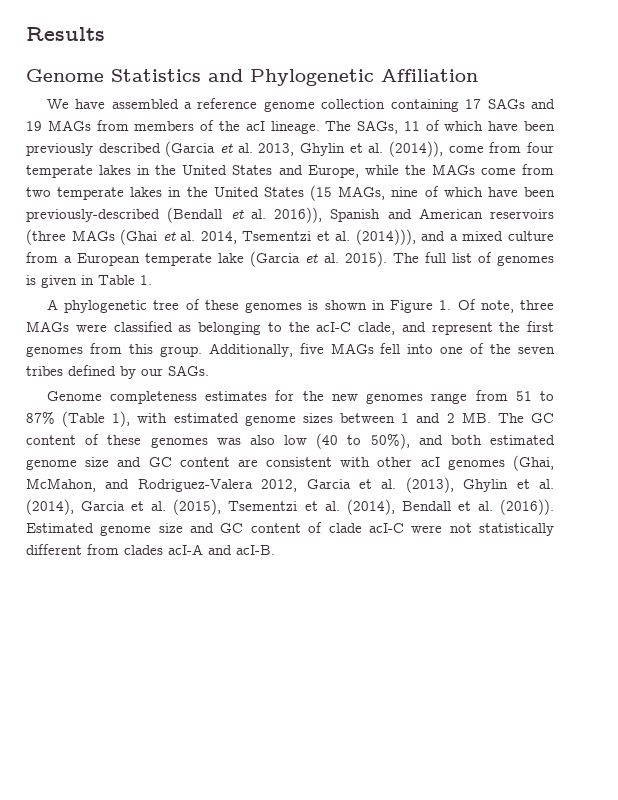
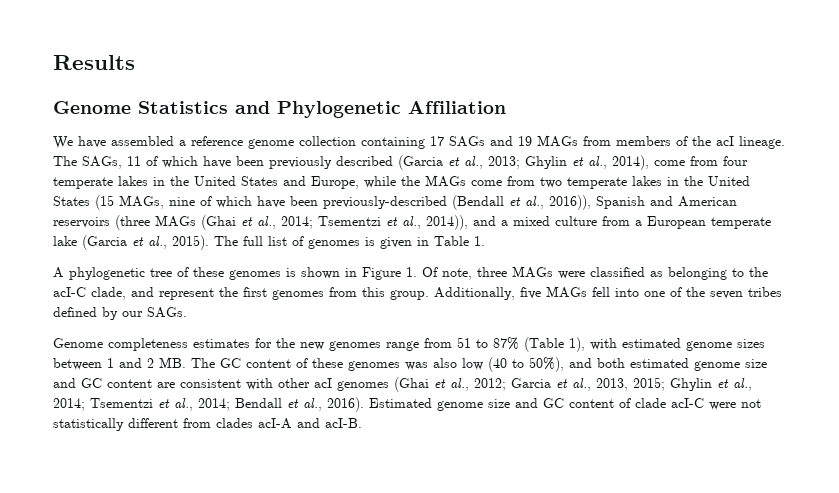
- The SAGs, 11 of which have been previously described (Garcia et al. 2013, Ghylin et al. (2014)), come from four temperate lakes in the United States and Europe, while the MAGs come from two temperate lakes in the United States (15 MAGs, nine of which have been previously-described (Bendall et al. 2016)), Spanish and American reservoirs (three MAGs (Ghai et al. 2014, Tsementzi et al. (2014))), and a mixed culture from a European temperate lake (Garcia et al. 2015).
+ The SAGs, 11 of which have been previously described (Garcia et al., 2013; Ghylin et al., 2014), come from four temperate lakes in the United States and Europe, while the MAGs come from two temperate lakes in the United States (15 MAGs, nine of which have been previously-described (Bendall et al., 2016)), Spanish and American reservoirs (three MAGs (Ghai et al., 2014; Tsementzi et al., 2014)), and a mixed culture from a European temperate lake (Garcia et al., 2015).
- Genome completeness estimates for the new genomes range from 51 to 87% (Table 1), with estimated genome sizes between 1 and 2 MB. The GC content of these genomes was also low (40 to 50%), and both estimated genome size and GC content are consistent with other acI genomes (Ghai, McMahon, and Rodriguez-Valera 2012, Garcia et al. (2013), Ghylin et al. (2014), Garcia et al. (2015), Tsementzi et al. (2014), Bendall et al. (2016)).
+ Genome completeness estimates for the new genomes range from 51 to 87% (Table 1), with estimated genome sizes between 1 and 2 MB. The GC content of these genomes was also low (40 to 50%), and both estimated genome size and GC content are consistent with other acI genomes (Ghai et al., 2012; Garcia et al., 2013, 2015; Ghylin et al., 2014; Tsementzi et al., 2014; Bendall et al., 2016).

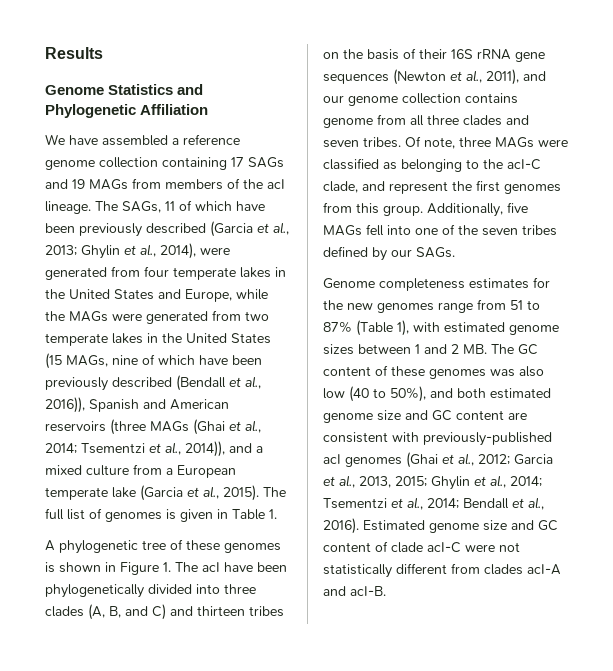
- Ghylin et al., 2014), come from four temperate lakes in the United States and Europe, while the MAGs come from two temperate lakes in the United States (15 MAGs, nine of which have been previously-described (Bendall et al., 2016)), Spanish and American reservoirs (three MAGs (Ghai et al., 2014;
+ Ghylin et al., 2014), were generated from four temperate lakes in the United States and Europe, while the MAGs were generated from two temperate lakes in the United States (15 MAGs, nine of which have been previously described (Bendall et al., 2016)), Spanish and American reservoirs (three MAGs (Ghai et al., 2014;
- A phylogenetic tree of these genomes is shown in Figure 1. Of note, three MAGs were classified as belonging to the acI-C clade, and represent the first genomes from this group.
+ A phylogenetic tree of these genomes is shown in Figure 1. The acI have been phylogenetically divided into three clades (A, B, and C) and thirteen tribes on the basis of their 16S rRNA gene sequences (Newton et al., 2011), and our genome collection contains genome from all three clades and seven tribes. Of note, three MAGs were classified as belonging to the acI-C clade, and represent the first genomes from this group.
- Genome completeness estimates for the new genomes range from 51 to 87% (Table 1), with estimated genome sizes between 1 and 2 MB. The GC content of these genomes was also low (40 to 50%), and both estimated genome size and GC content are consistent with other acI genomes (Ghai et al., 2012;
+ Genome completeness estimates for the new genomes range from 51 to 87% (Table 1), with estimated genome sizes between 1 and 2 MB. The GC content of these genomes was also low (40 to 50%), and both estimated genome size and GC content are consistent with previously-published acI genomes (Ghai et al., 2012;

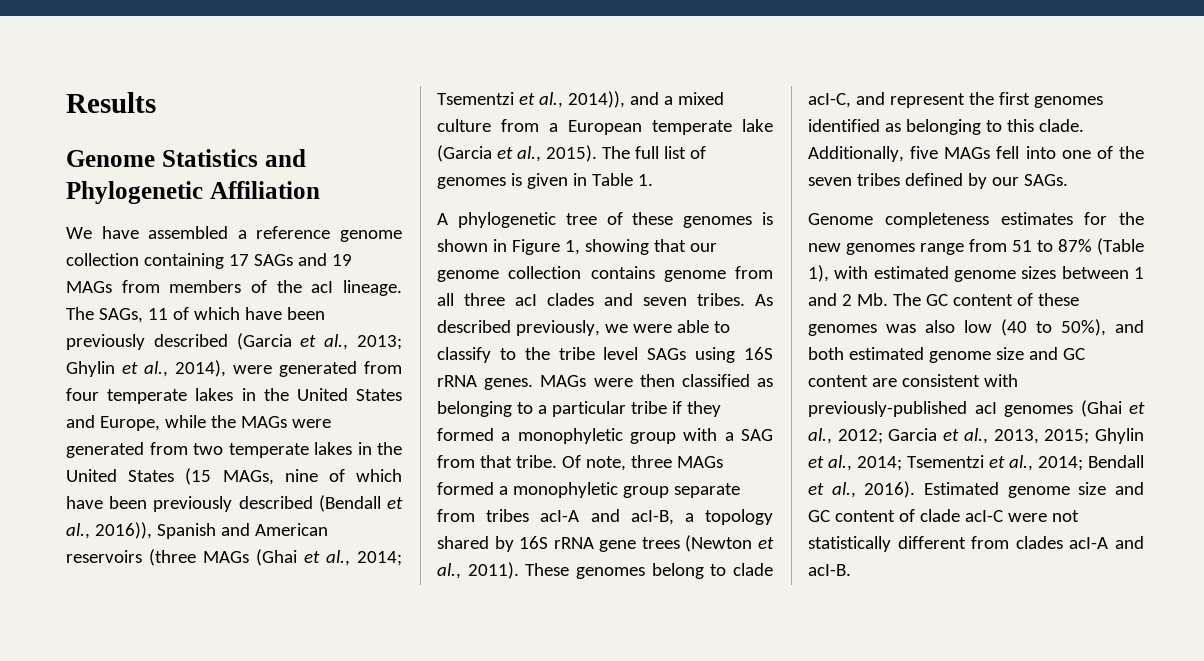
- A phylogenetic tree of these genomes is shown in Figure 1. The acI have been phylogenetically divided into three clades (A, B, and C) and thirteen tribes on the basis of their 16S rRNA gene sequences (Newton et al., 2011), and our genome collection contains genome from all three clades and seven tribes.
+ A phylogenetic tree of these genomes is shown in Figure 1, showing that our genome collection contains genome from all three acI clades and seven tribes.
- Of note, three MAGs were classified as belonging to the acI-C clade, and represent the first genomes from this group.
+ As described previously, we were able to classify to the tribe level SAGs using 16S rRNA genes. MAGs were then classified as belonging to a particular tribe if they formed a monophyletic group with a SAG from that tribe. Of note, three MAGs formed a monophyletic group separate from tribes acI-A and acI-B, a topology shared by 16S rRNA gene trees (Newton et al., 2011). These genomes belong to clade acI-C, and represent the first genomes identified as belonging to this clade.
- Genome completeness estimates for the new genomes range from 51 to 87% (Table 1), with estimated genome sizes between 1 and 2 MB. The GC content of these genomes was also low (40 to 50%), and both estimated genome size and GC content are consistent with previously-published acI genomes (Ghai et al., 2012;
+ Genome completeness estimates for the new genomes range from 51 to 87% (Table 1), with estimated genome sizes between 1 and 2 Mb. The GC content of these genomes was also low (40 to 50%), and both estimated genome size and GC content are consistent with previously-published acI genomes (Ghai et al., 2012;

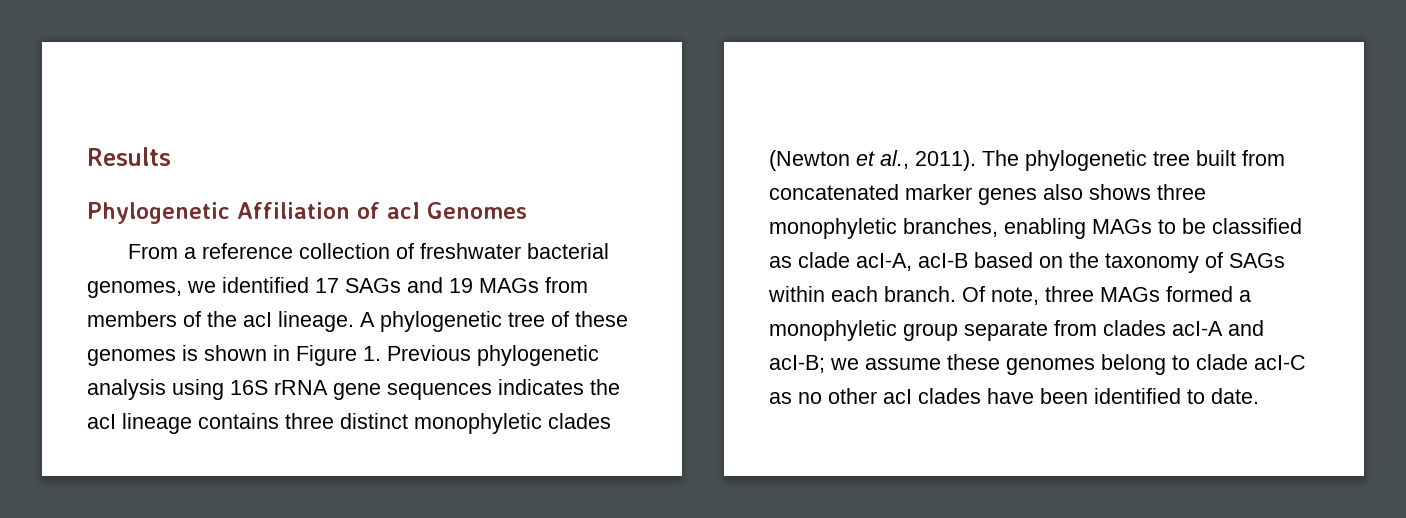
- Genome Statistics and Phylogenetic Affiliation
- We have assembled a reference genome collection containing 17 SAGs and 19 MAGs from members of the acI lineage. The SAGs, 11 of which have been previously described (Garcia et al., 2013; Ghylin et al., 2014), were generated from four temperate lakes in the United States and Europe, while the MAGs were generated from two temperate lakes in the United States (15 MAGs, nine of which have been previously described (Bendall et al., 2016)), Spanish and American reservoirs (three MAGs (Ghai et al., 2014; Tsementzi et al., 2014)), and a mixed culture from a European temperate lake (Garcia et al., 2015). The full list of genomes is given in Table 1.
- A phylogenetic tree of these genomes is shown in Figure 1, showing that our genome collection contains genome from all three acI clades and seven tribes. As described previously, we were able to classify to the tribe level SAGs using 16S rRNA genes. MAGs were then classified as belonging to a particular tribe if they formed a monophyletic group with a SAG from that tribe.
+ Phylogenetic Affiliation of acI Genomes
+ From a reference collection of freshwater bacterial genomes, we identified 17 SAGs and 19 MAGs from members of the acI lineage. A phylogenetic tree of these genomes is shown in Figure 1. Previous phylogenetic analysis using 16S rRNA gene sequences indicates the acI lineage contains three distinct monophyletic clades (Newton et al., 2011). The phylogenetic tree built from concatenated marker genes also shows three monophyletic branches, enabling MAGs to be classified as clade acI-A, acI-B based on the taxonomy of SAGs within each branch.
- Of note, three MAGs formed a monophyletic group separate from tribes acI-A and acI-B, a topology shared by 16S rRNA gene trees (Newton et al., 2011). These genomes belong to clade acI-C, and represent the first genomes identified as belonging to this clade. Additionally, five MAGs fell into one of the seven tribes defined by our SAGs.
- Genome completeness estimates for the new genomes range from 51 to 87% (Table 1), with estimated genome sizes between 1 and 2 Mb. The GC content of these genomes was also low (40 to 50%), and both estimated genome size and GC content are consistent with previously-published acI genomes (Ghai et al., 2012; Garcia et al., 2013, 2015; Ghylin et al., 2014; Tsementzi et al., 2014; Bendall et al., 2016). Estimated genome size and GC content of clade acI-C were not statistically different from clades acI-A and acI-B.
+ Of note, three MAGs formed a monophyletic group separate from clades acI-A and acI-B; we assume these genomes belong to clade acI-C as no other acI clades have been identified to date.

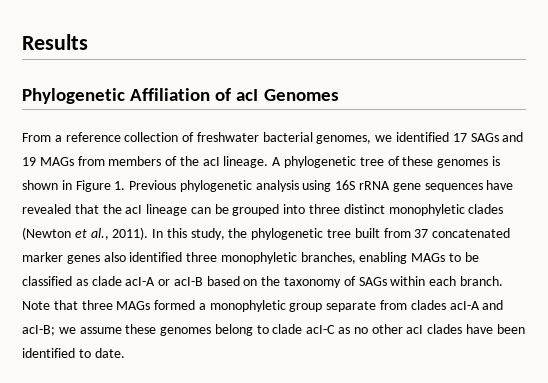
- A phylogenetic tree of these genomes is shown in Figure 1. Previous phylogenetic analysis using 16S rRNA gene sequences indicates the acI lineage contains three distinct monophyletic clades (Newton et al., 2011).
+ A phylogenetic tree of these genomes is shown in Figure 1. Previous phylogenetic analysis using 16S rRNA gene sequences have revealed that the acI lineage can be grouped into three distinct monophyletic clades (Newton et al., 2011).
- The phylogenetic tree built from concatenated marker genes also shows three monophyletic branches, enabling MAGs to be classified as clade acI-A, acI-B based on the taxonomy of SAGs within each branch.
+ In this study, the phylogenetic tree built from 37 concatenated marker genes also identified three monophyletic branches, enabling MAGs to be classified as clade acI-A or acI-B based on the taxonomy of SAGs within each branch.
- Of note, three MAGs formed a monophyletic group separate from clades acI-A and acI-B; we assume these genomes belong to clade acI-C as no other acI clades have been identified to date.
+ Note that three MAGs formed a monophyletic group separate from clades acI-A and acI-B; we assume these genomes belong to clade acI-C as no other acI clades have been identified to date.

